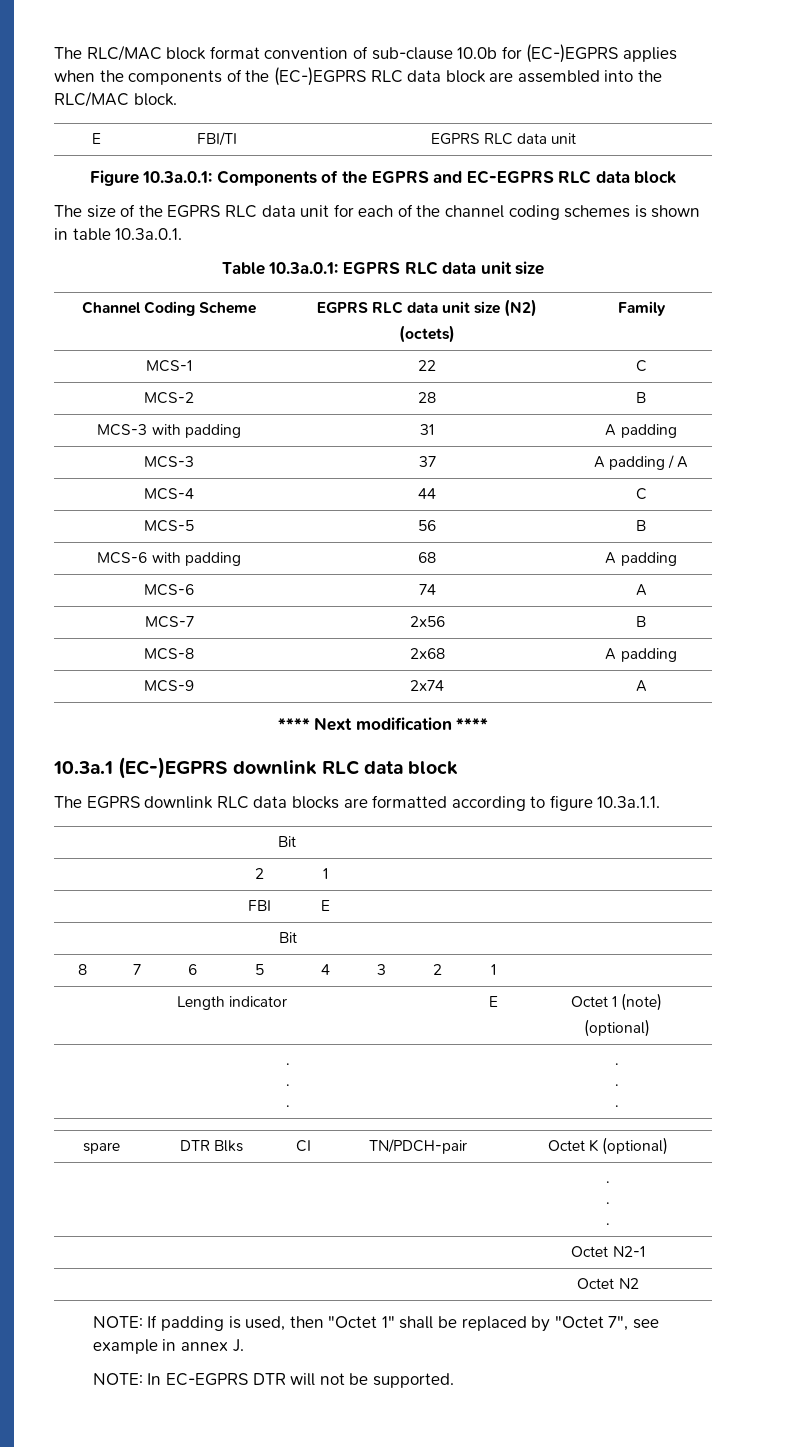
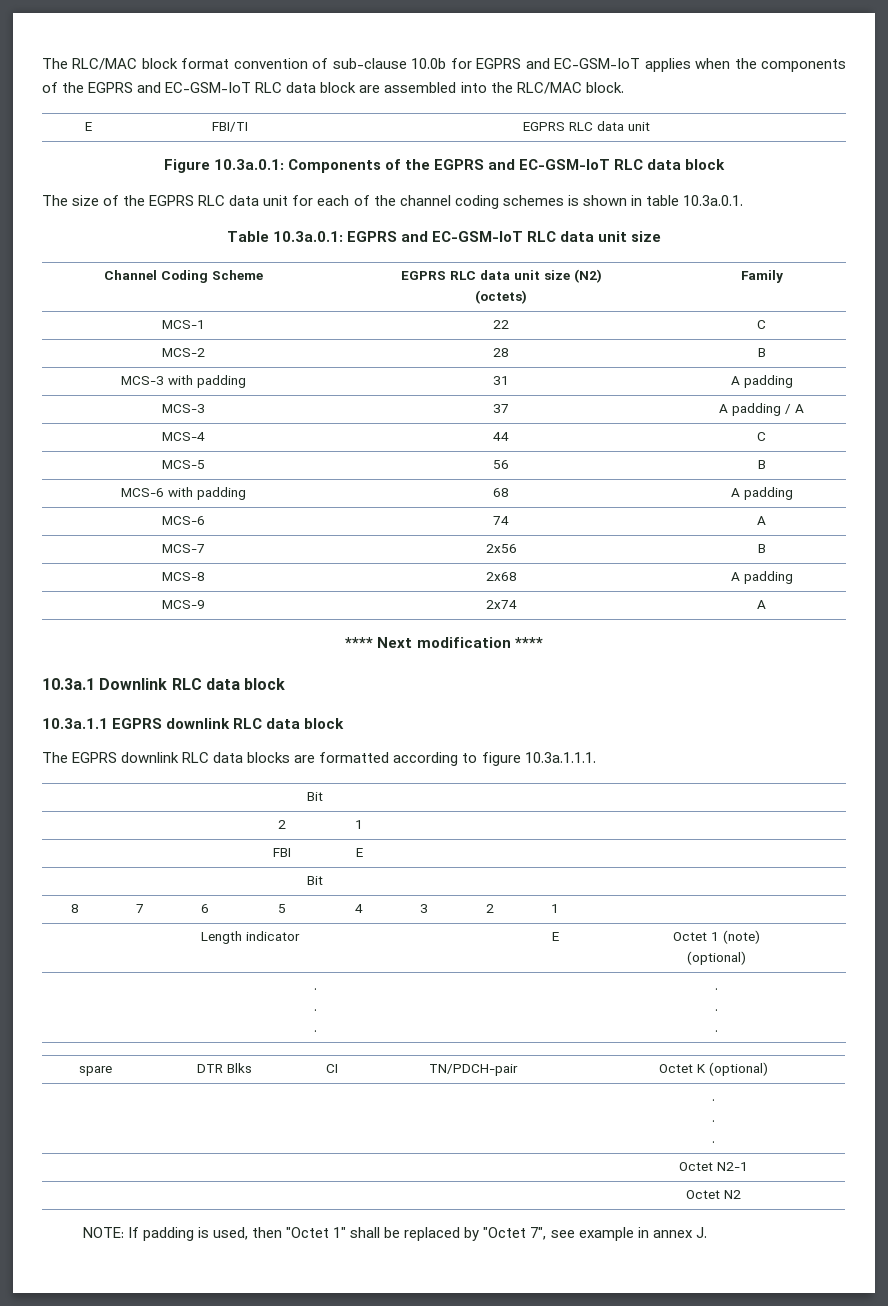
- The RLC/MAC block format convention of sub-clause 10.0b for (EC-)EGPRS applies when the components of the (EC-)EGPRS RLC data block are assembled into the RLC/MAC block.
+ The RLC/MAC block format convention of sub-clause 10.0b for EGPRS and EC-GSM-IoT applies when the components of the EGPRS and EC-GSM-IoT RLC data block are assembled into the RLC/MAC block.
- Figure 10.3a.0.1: Components of the EGPRS and EC-EGPRS RLC data block
+ Figure 10.3a.0.1: Components of the EGPRS and EC-GSM-IoT RLC data block
- Table 10.3a.0.1: EGPRS RLC data unit size
+ Table 10.3a.0.1: EGPRS and EC-GSM-IoT RLC data unit size
- 10.3a.1 (EC-)EGPRS downlink RLC data block
+ 10.3a.1 Downlink RLC data block
+ 10.3a.1.1 EGPRS downlink RLC data block
- The EGPRS downlink RLC data blocks are formatted according to figure 10.3a.1.1.
+ The EGPRS downlink RLC data blocks are formatted according to figure 10.3a.1.1.1.
- NOTE: In EC-EGPRS DTR will not be supported.

